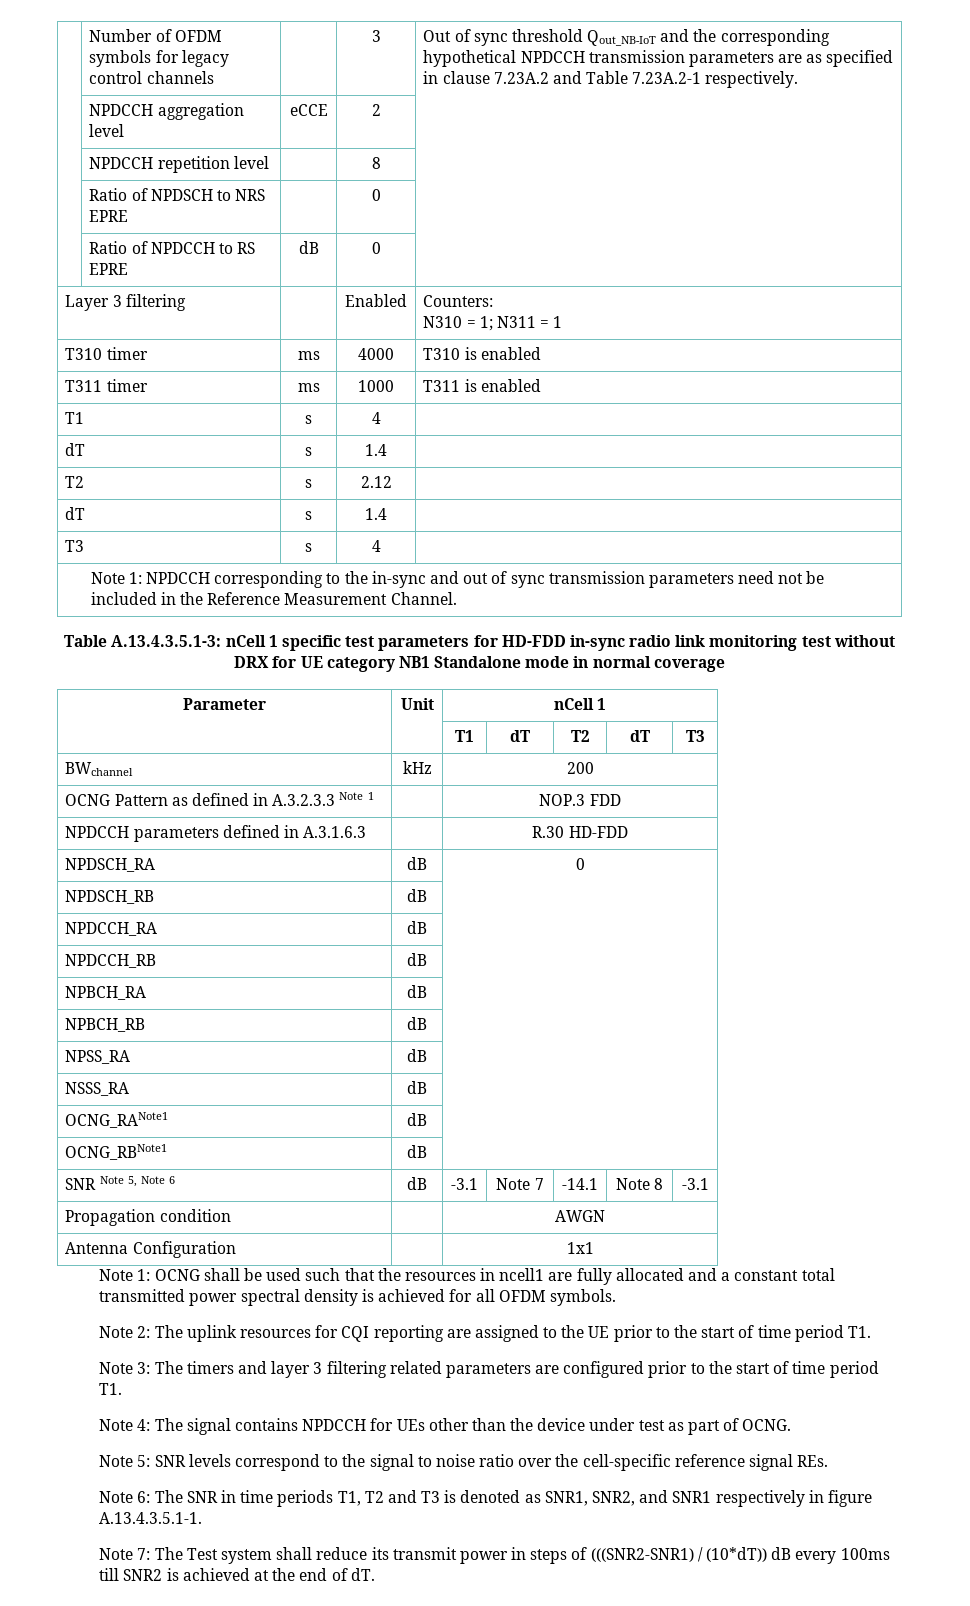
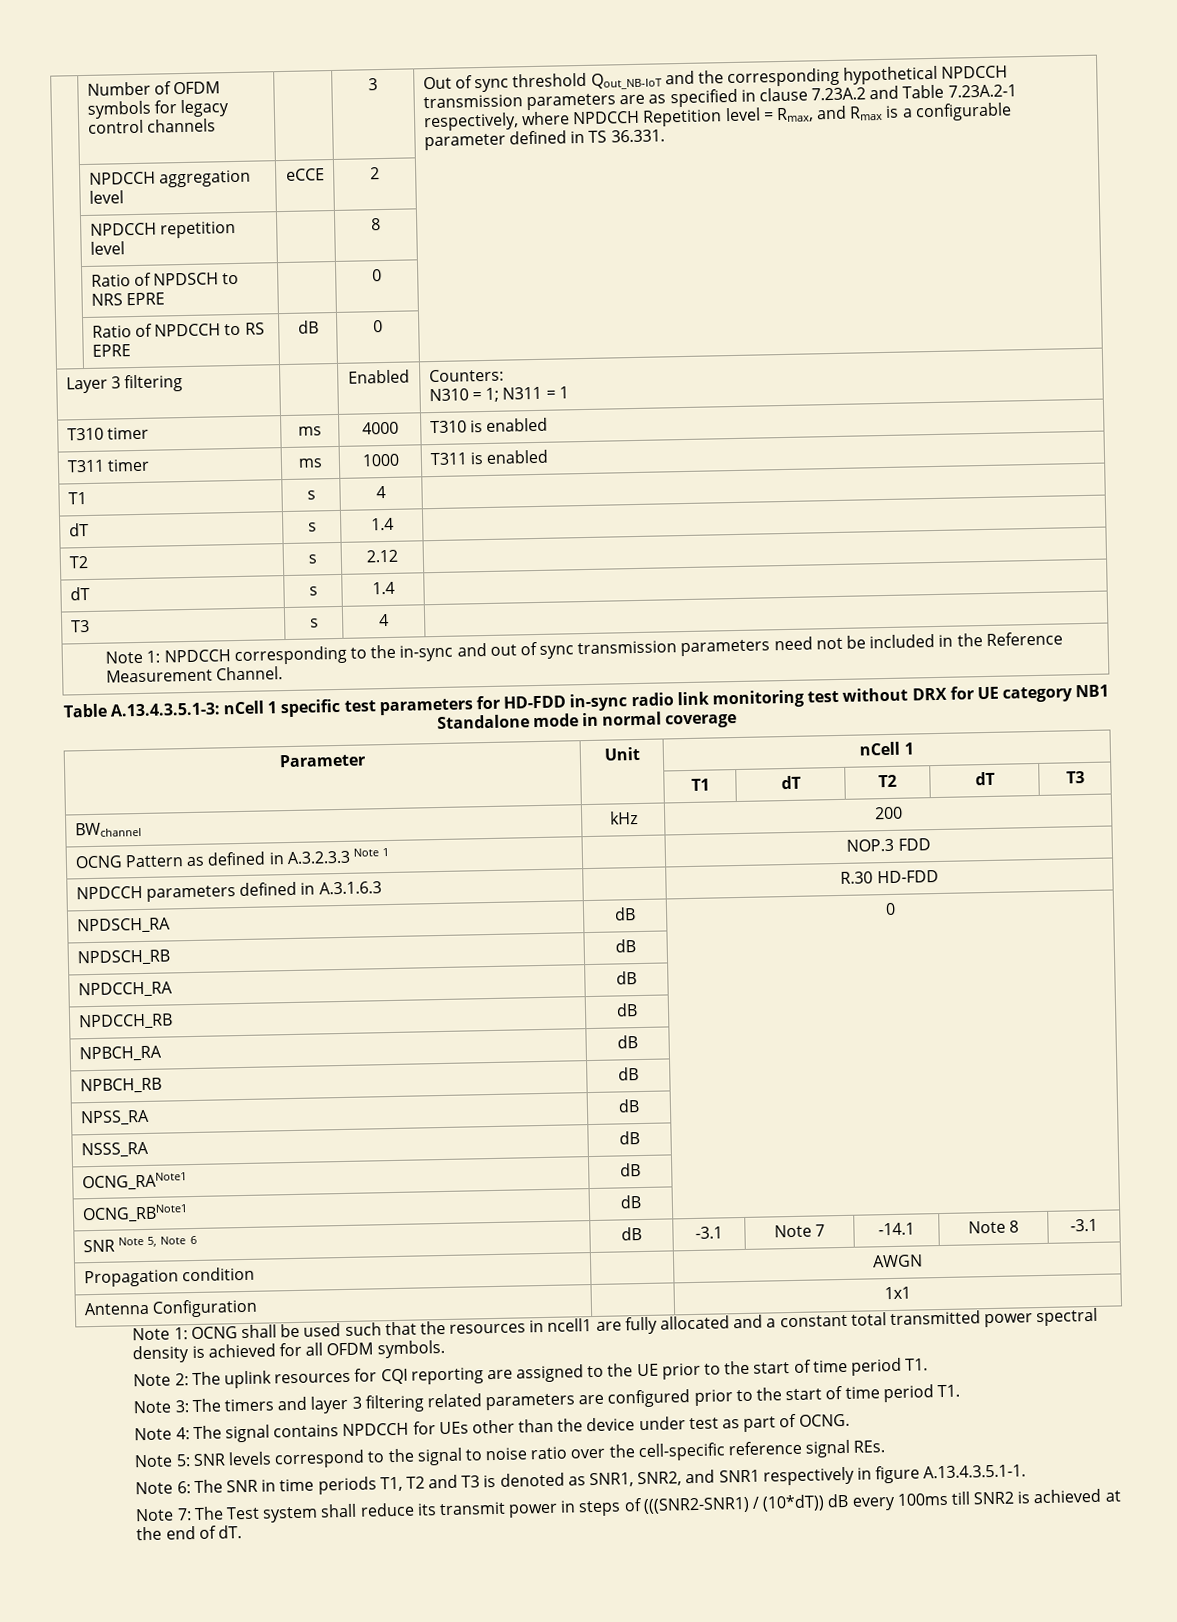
- Out of sync threshold Qout_NB-IoT and the corresponding hypothetical NPDCCH transmission parameters are as specified in clause 7.23A.2 and Table 7.23A.2-1 respectively.
+ Out of sync threshold Qout_NB-IoT and the corresponding hypothetical NPDCCH transmission parameters are as specified in clause 7.23A.2 and Table 7.23A.2-1 respectively, where NPDCCH Repetition level = Rmax, and Rmax is a configurable parameter defined in TS 36.331.

